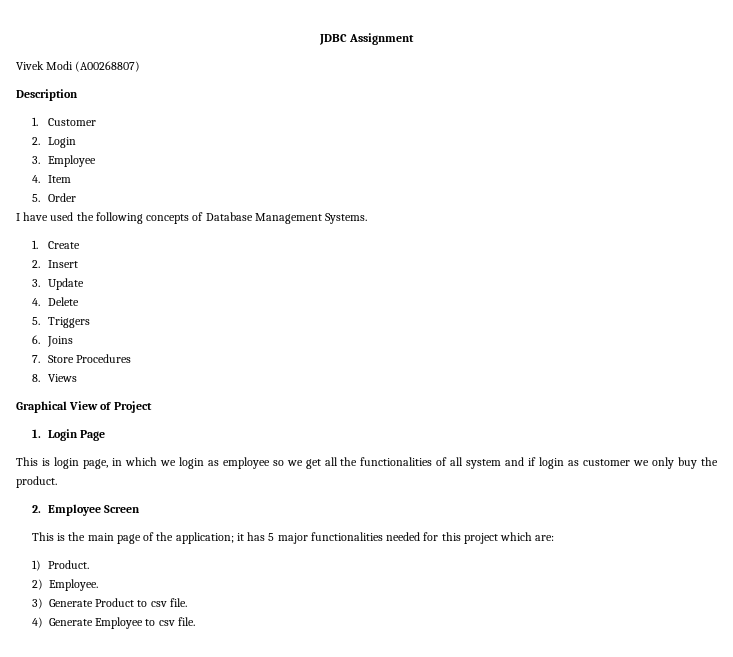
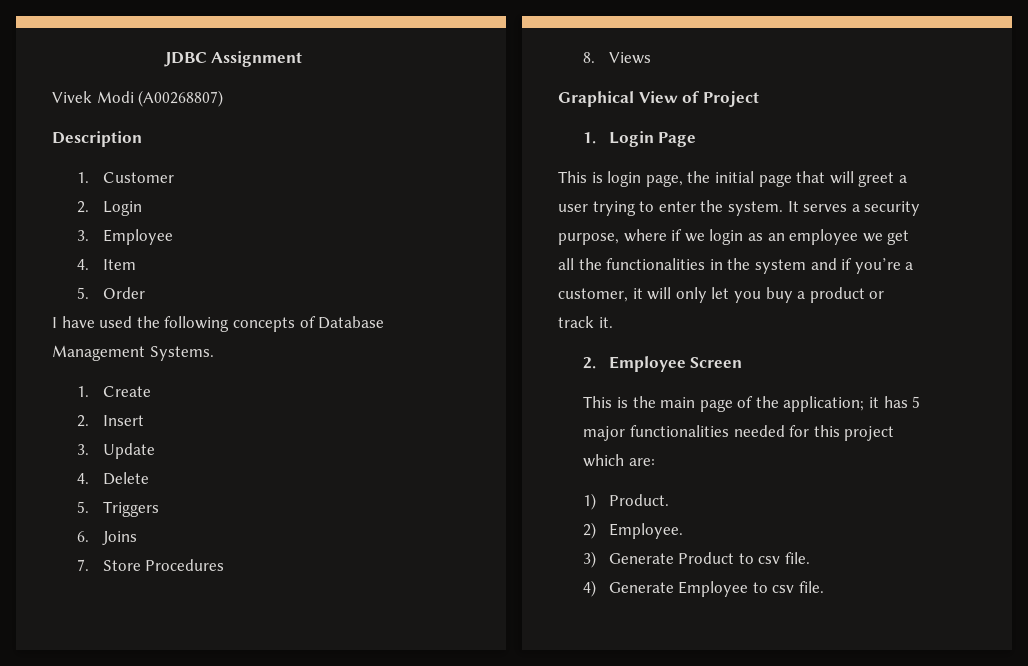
- This is login page, in which we login as employee so we get all the functionalities of all system and if login as customer we only buy the product.
+ This is login page, the initial page that will greet a user trying to enter the system. It serves a security purpose, where if we login as an employee we get all the functionalities in the system and if you’re a customer, it will only let you buy a product or track it.

